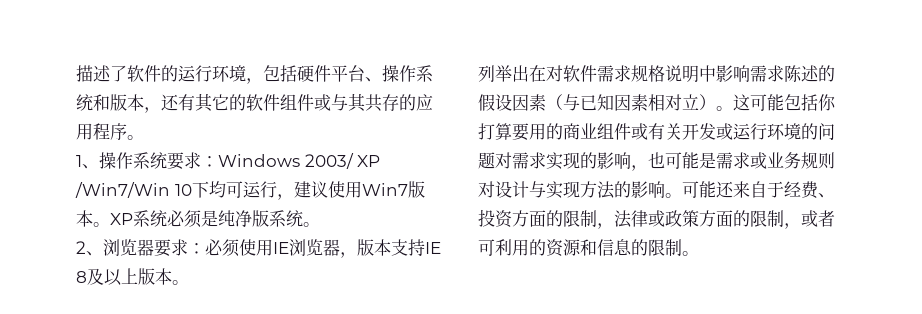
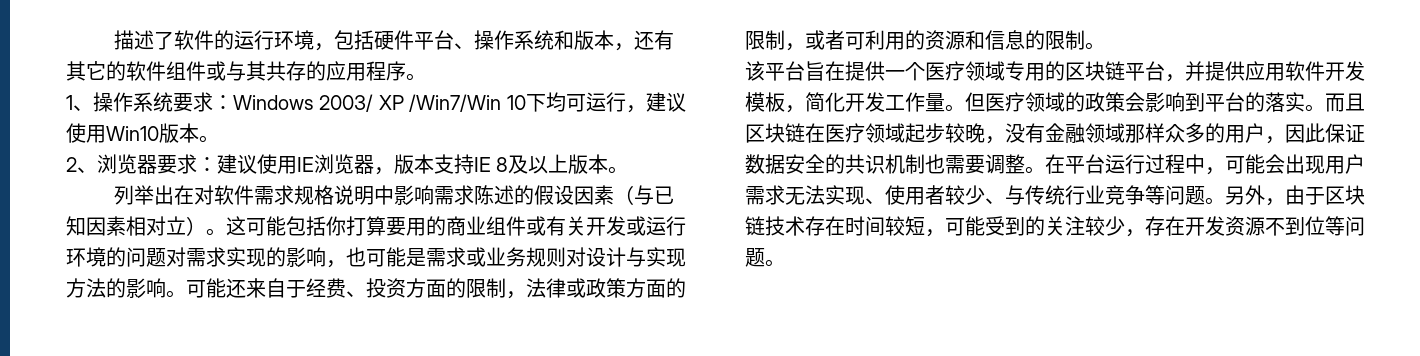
- 1、操作系统要求：Windows 2003/ XP /Win7/Win 10下均可运行，建议使用Win7版本。XP系统必须是纯净版系统。
+ 1、操作系统要求：Windows 2003/ XP /Win7/Win 10下均可运行，建议使用Win10版本。
- 2、浏览器要求：必须使用IE浏览器，版本支持IE 8及以上版本。
+ 2、浏览器要求：建议使用IE浏览器，版本支持IE 8及以上版本。
+ 该平台旨在提供一个医疗领域专用的区块链平台，并提供应用软件开发模板，简化开发工作量。但医疗领域的政策会影响到平台的落实。而且区块链在医疗领域起步较晚，没有金融领域那样众多的用户，因此保证数据安全的共识机制也需要调整。在平台运行过程中，可能会出现用户需求无法实现、使用者较少、与传统行业竞争等问题。另外，由于区块链技术存在时间较短，可能受到的关注较少，存在开发资源不到位等问题。

